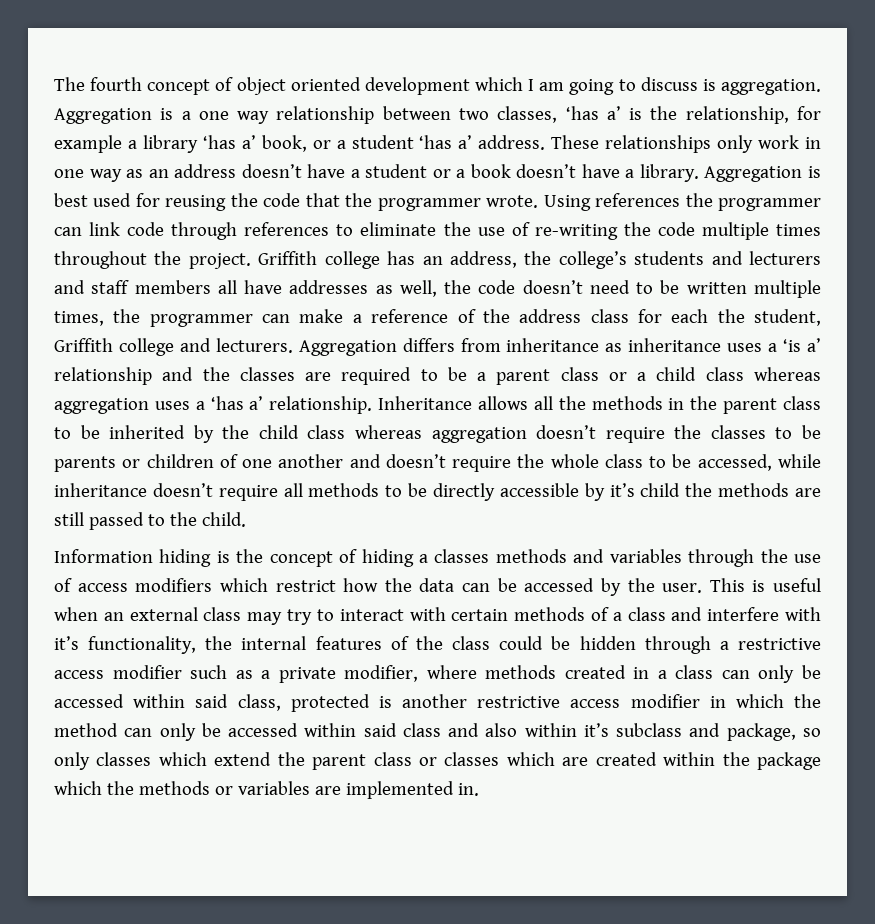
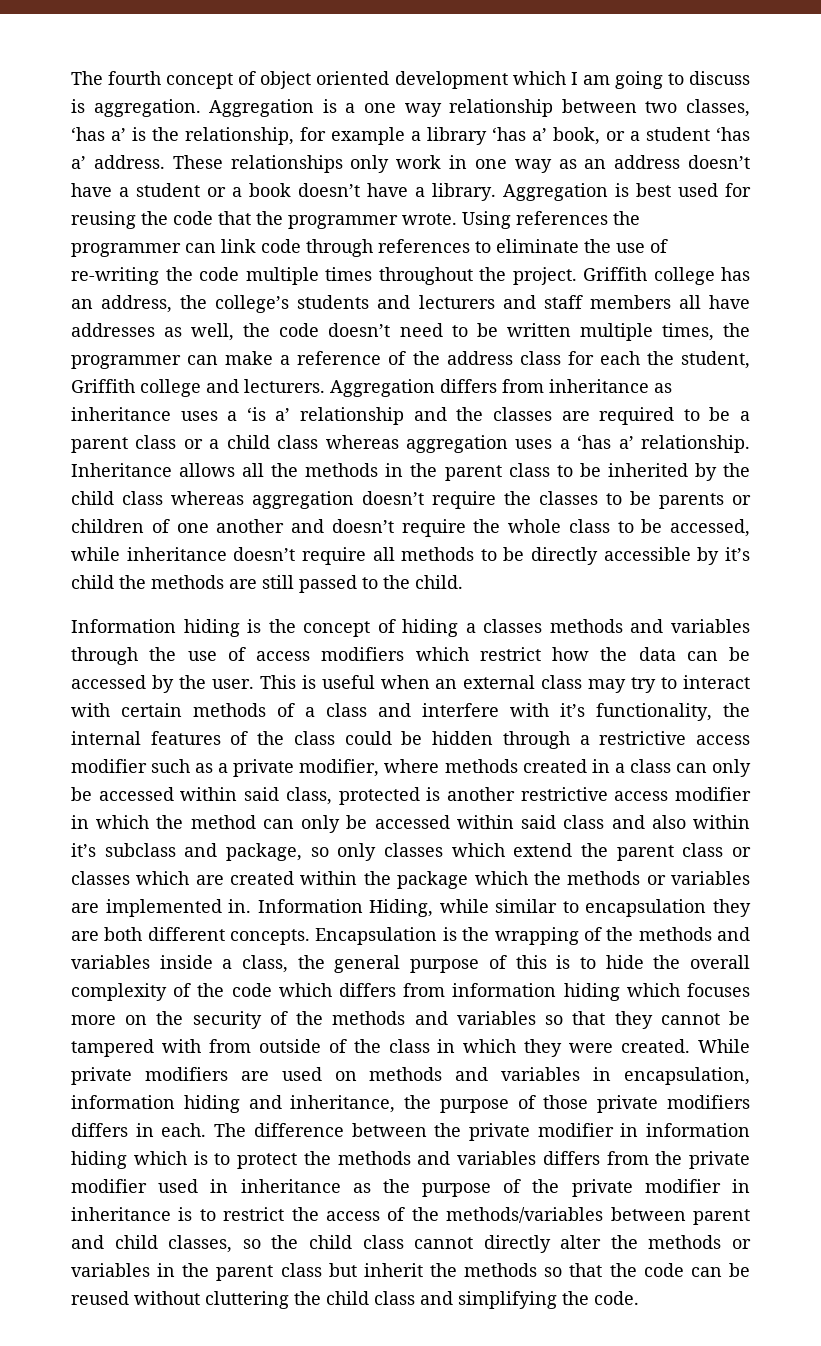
+ Information Hiding, while similar to encapsulation they are both different concepts. Encapsulation is the wrapping of the methods and variables inside a class, the general purpose of this is to hide the overall complexity of the code which differs from information hiding which focuses more on the security of the methods and variables so that they cannot be tampered with from outside of the class in which they were created. While private modifiers are used on methods and variables in encapsulation, information hiding and inheritance, the purpose of those private modifiers differs in each. The difference between the private modifier in information hiding which is to protect the methods and variables differs from the private modifier used in inheritance as the purpose of the private modifier in inheritance is to restrict the access of the methods/variables between parent and child classes, so the child class cannot directly alter the methods or variables in the parent class but inherit the methods so that the code can be reused without cluttering the child class and simplifying the code.

